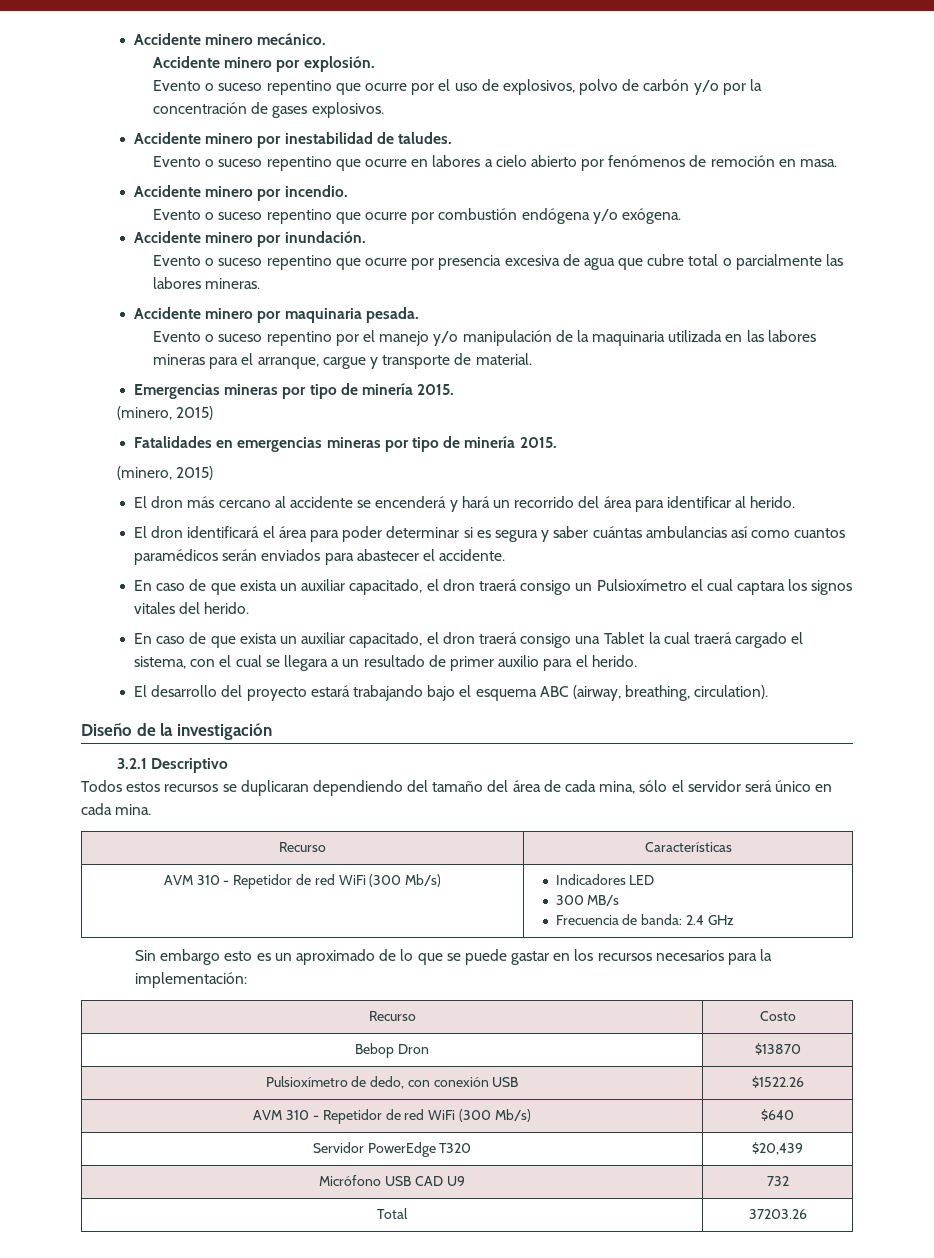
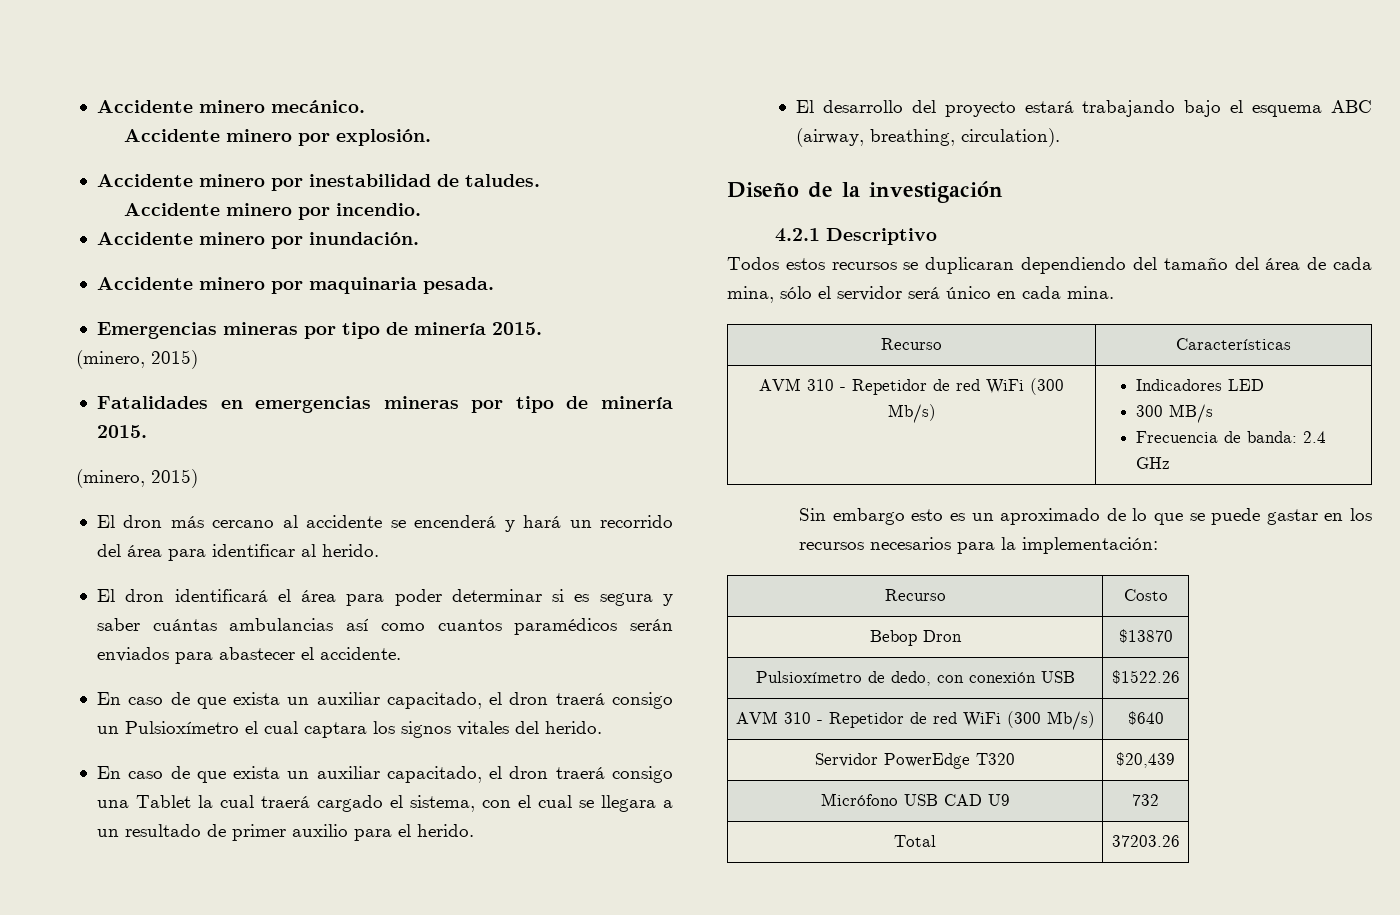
- Evento o suceso repentino que ocurre por el uso de explosivos, polvo de carbón y/o por la concentración de gases explosivos.
- Evento o suceso repentino que ocurre en labores a cielo abierto por fenómenos de remoción en masa.
  Accidente minero por incendio.
- Evento o suceso repentino que ocurre por combustión endógena y/o exógena.
  Accidente minero por inundación.
- Evento o suceso repentino que ocurre por presencia excesiva de agua que cubre total o parcialmente las labores mineras.
- Evento o suceso repentino por el manejo y/o manipulación de la maquinaria utilizada en las labores mineras para el arranque, cargue y transporte de material.
- 3.2.1 Descriptivo
+ 4.2.1 Descriptivo

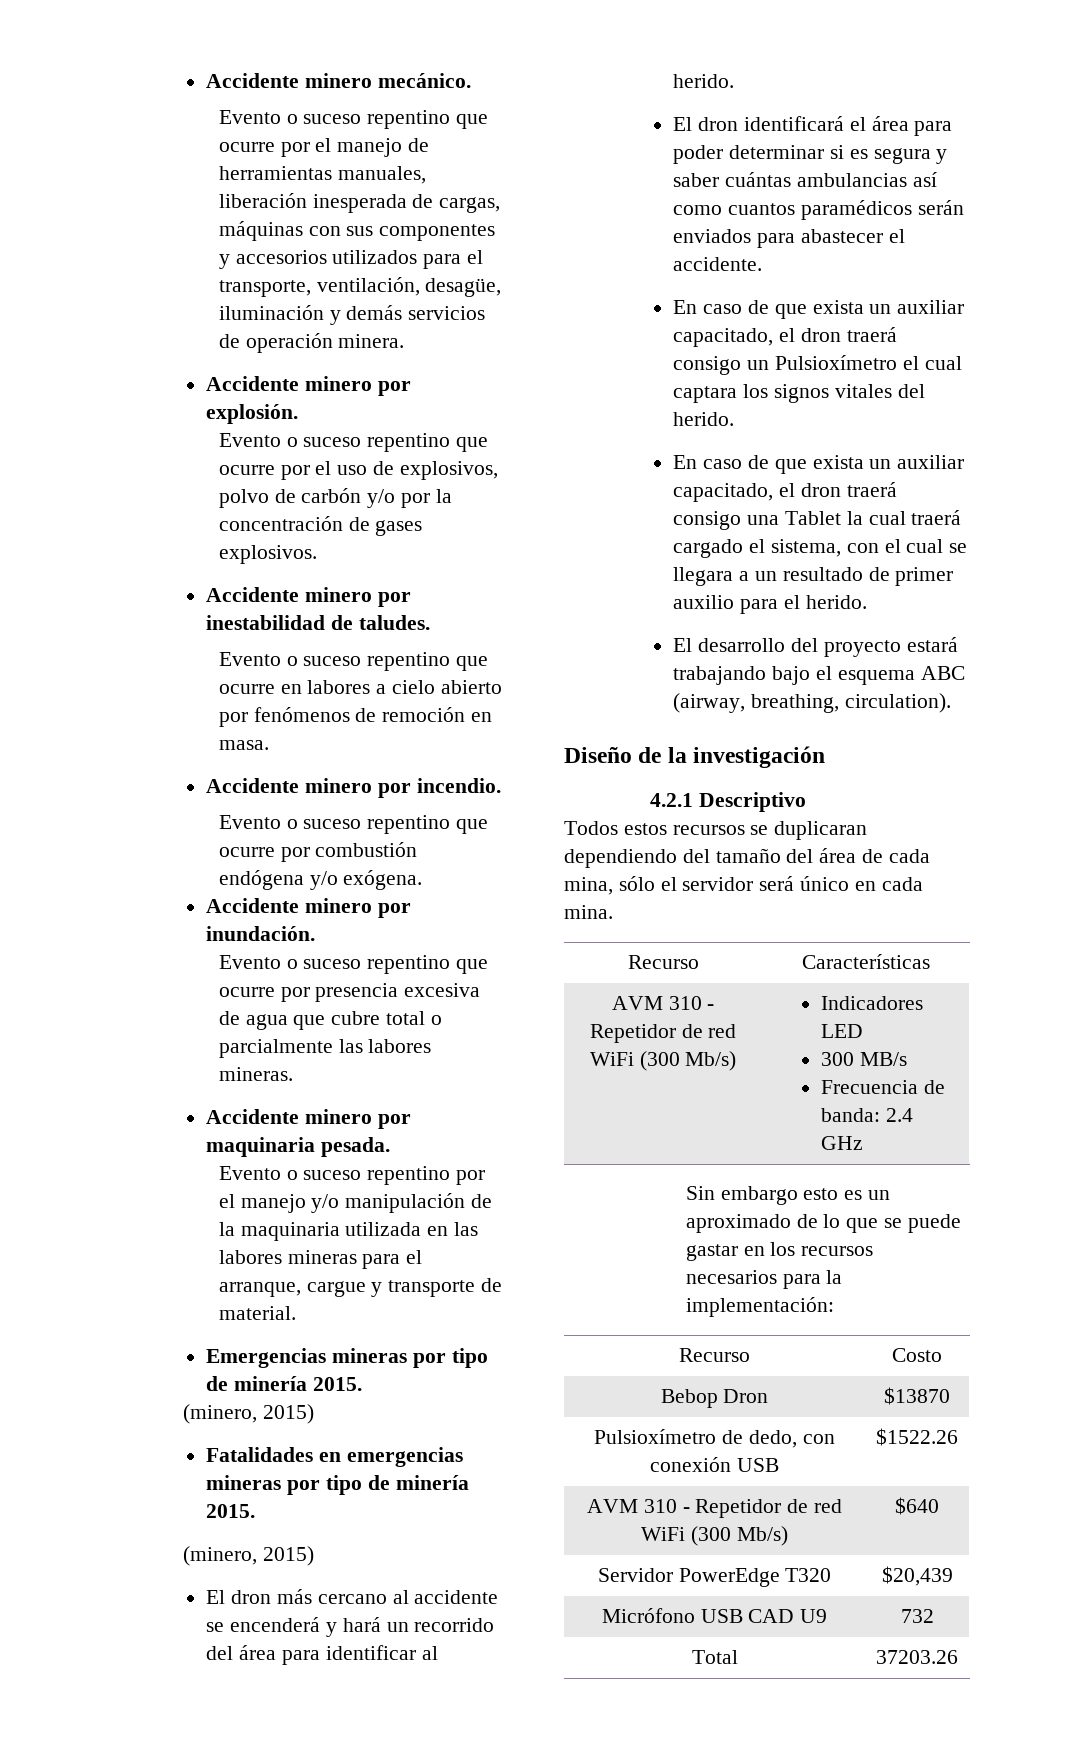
+ Evento o suceso repentino que ocurre por el manejo de herramientas manuales, liberación inesperada de cargas, máquinas con sus componentes y accesorios utilizados para el transporte, ventilación, desagüe, iluminación y demás servicios de operación minera.
  Accidente minero por explosión.
+ Evento o suceso repentino que ocurre por el uso de explosivos, polvo de carbón y/o por la concentración de gases explosivos.
+ Evento o suceso repentino que ocurre en labores a cielo abierto por fenómenos de remoción en masa.
  Accidente minero por incendio.
+ Evento o suceso repentino que ocurre por combustión endógena y/o exógena.
  Accidente minero por inundación.
+ Evento o suceso repentino que ocurre por presencia excesiva de agua que cubre total o parcialmente las labores mineras.
+ Evento o suceso repentino por el manejo y/o manipulación de la maquinaria utilizada en las labores mineras para el arranque, cargue y transporte de material.

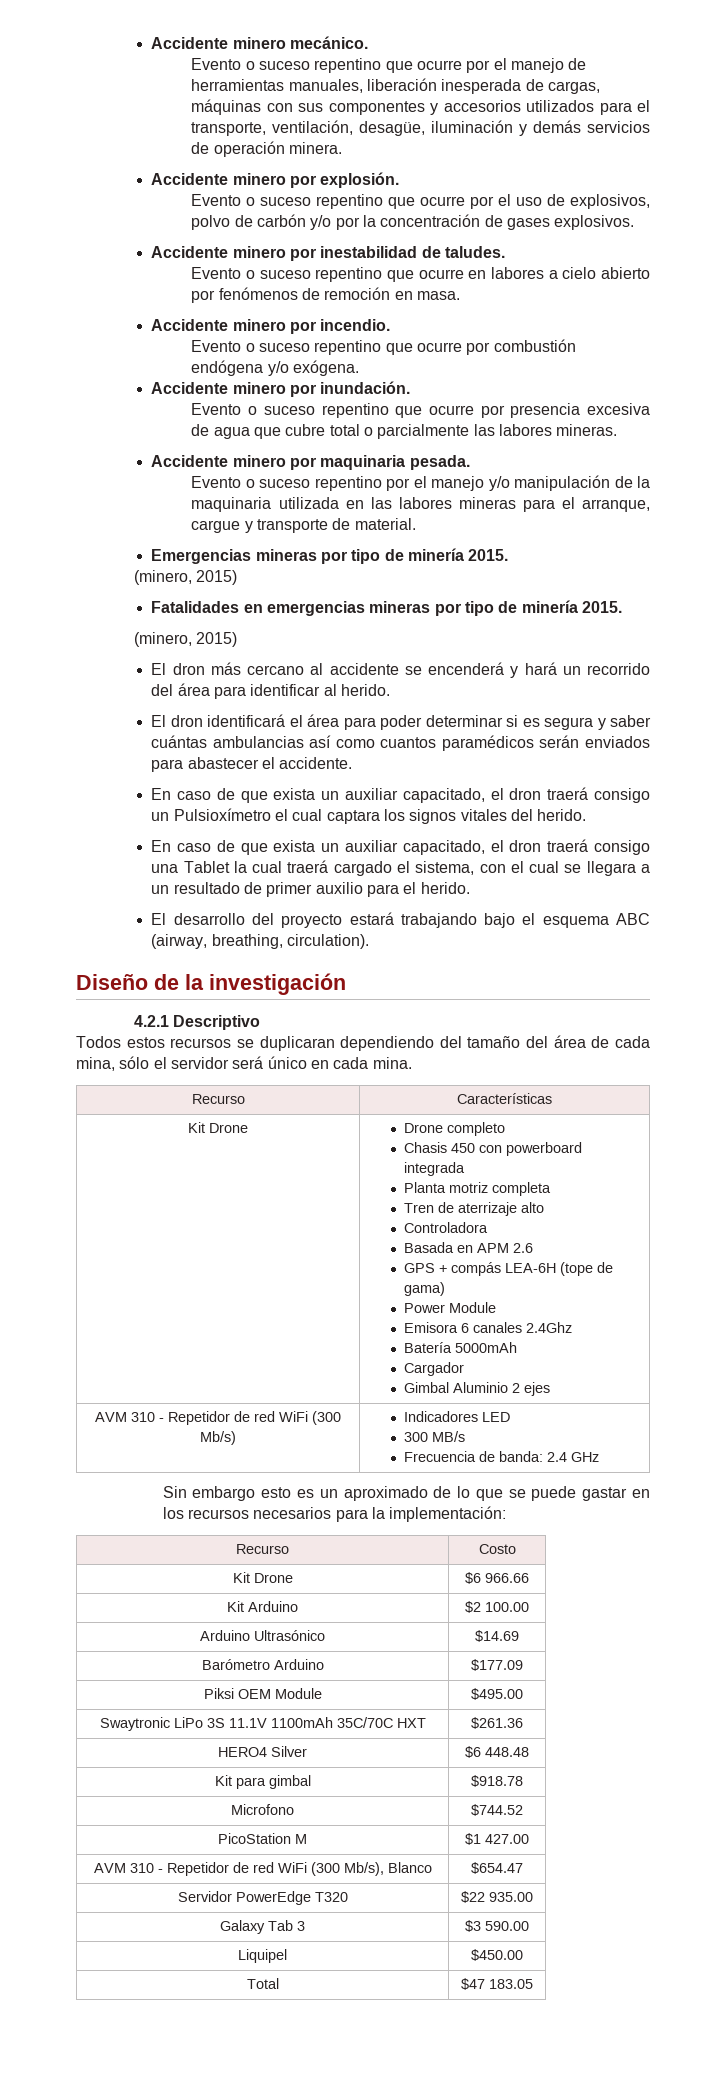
+ Kit Drone | Drone completo
+ Chasis 450 con powerboard integrada
+ Planta motriz completa
+ Tren de aterrizaje alto
+ Controladora
+ Basada en APM 2.6
+ GPS + compás LEA-6H (tope de gama)
+ Power Module
+ Emisora 6 canales 2.4Ghz
+ Batería 5000mAh
+ Cargador
+ Gimbal Aluminio 2 ejes
- Bebop Dron | $13870
- Pulsioxímetro de dedo, con conexión USB | $1522.26
- AVM 310 - Repetidor de red WiFi (300 Mb/s) | $640
+ Kit Drone | $6 966.66
+ Kit Arduino | $2 100.00
+ Arduino Ultrasónico | $14.69
+ Barómetro Arduino | $177.09
+ Piksi OEM Module | $495.00
+ Swaytronic LiPo 3S 11.1V 1100mAh 35C/70C HXT | $261.36
+ HERO4 Silver | $6 448.48
+ Kit para gimbal | $918.78
+ Microfono | $744.52
+ PicoStation M | $1 427.00
+ AVM 310 - Repetidor de red WiFi (300 Mb/s), Blanco | $654.47
- Servidor PowerEdge T320 | $20,439
- Micrófono USB CAD U9 | 732
+ Servidor PowerEdge T320 | $22 935.00
+ Galaxy Tab 3 | $3 590.00
+ Liquipel | $450.00
- Total | 37203.26
+ Total | $47 183.05

